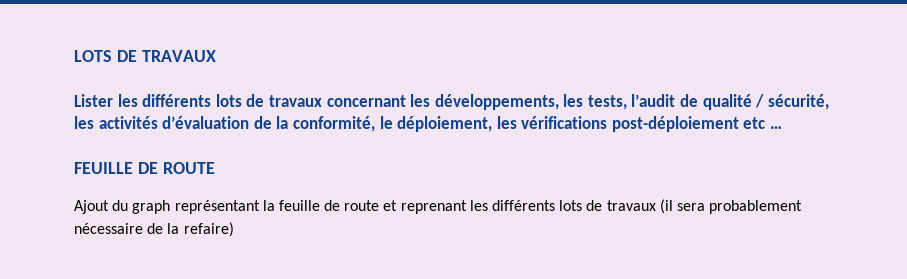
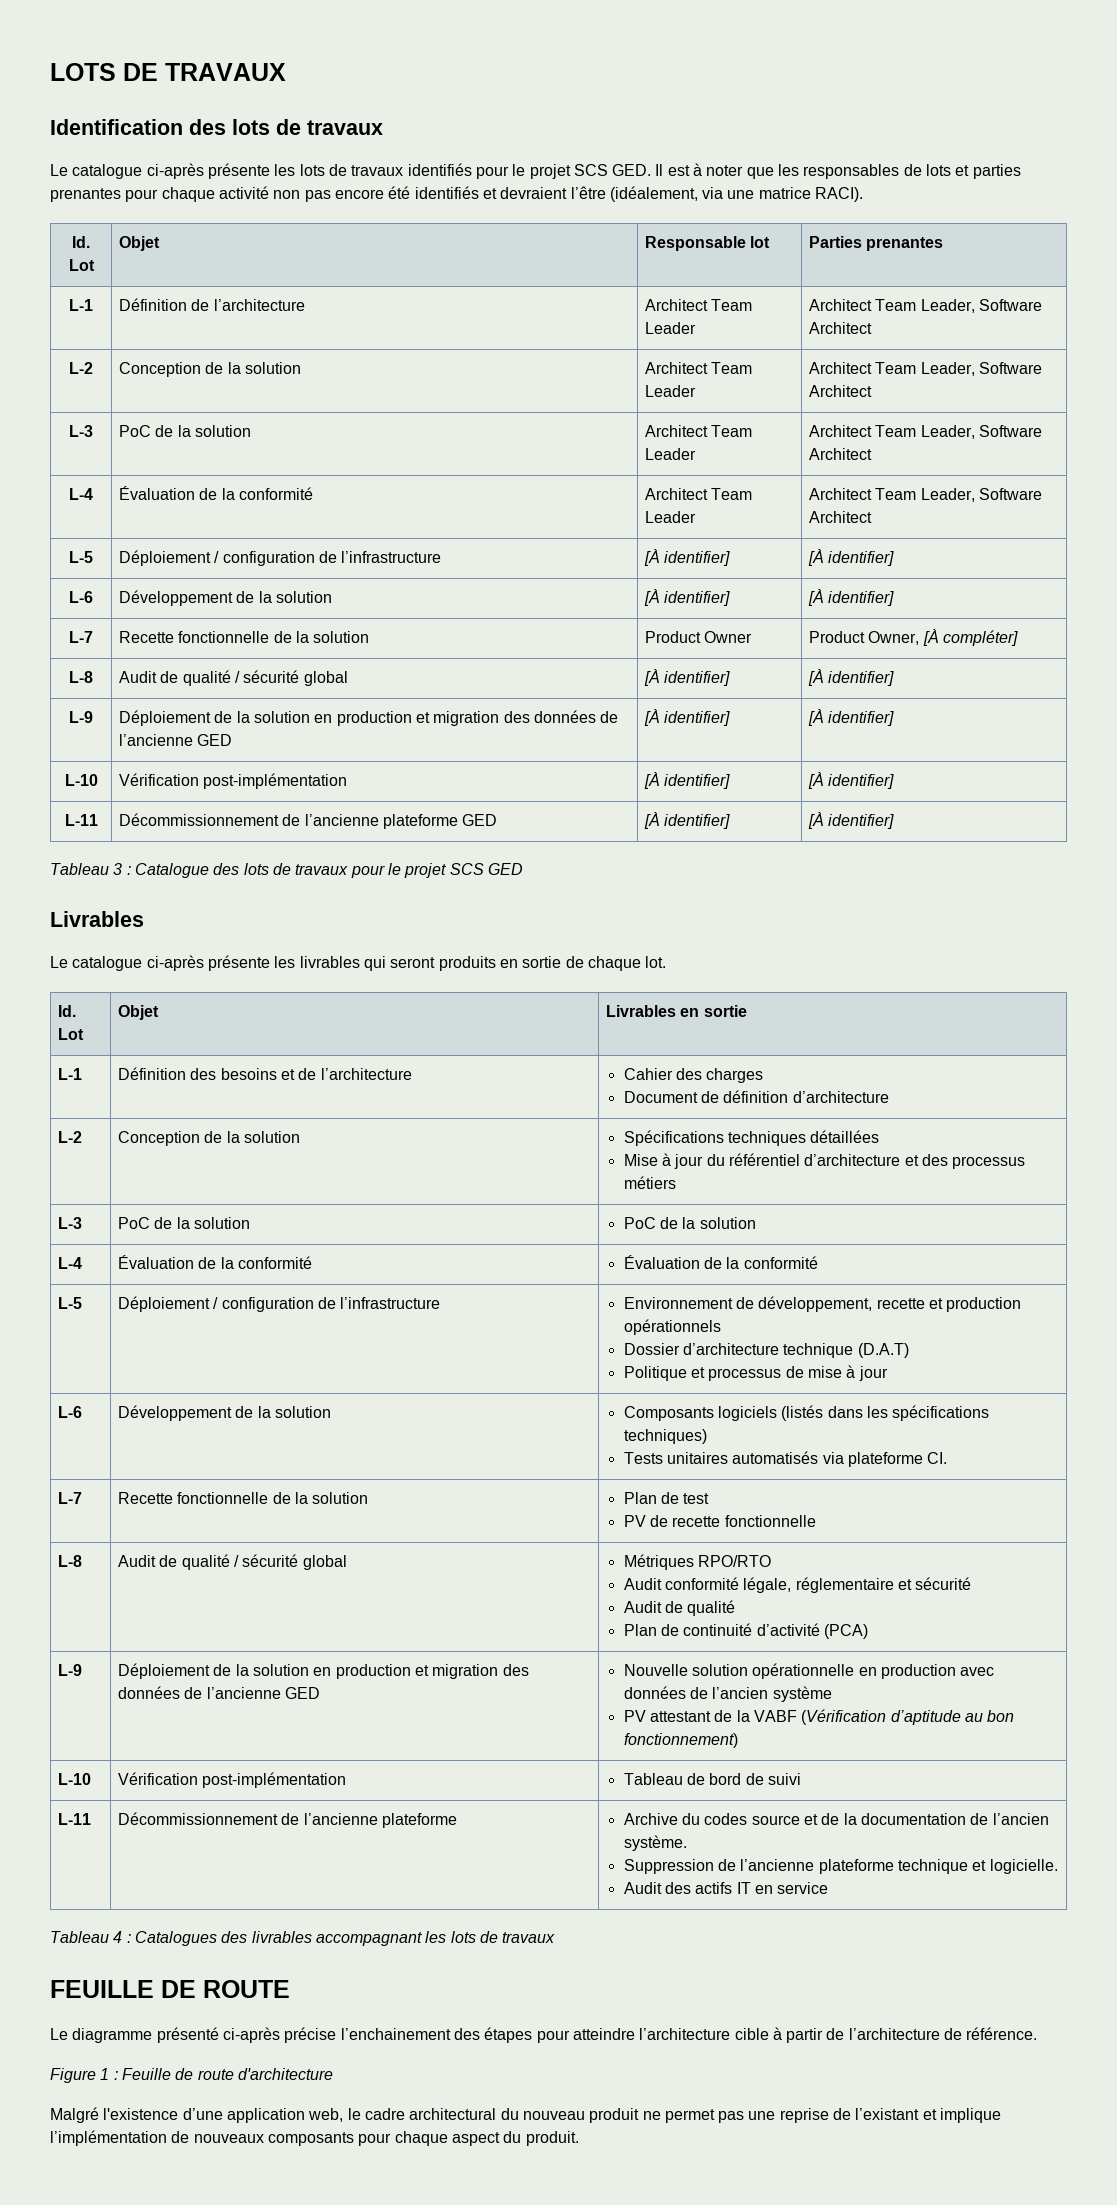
- Lister les différents lots de travaux concernant les développements, les tests, l’audit de qualité / sécurité, les activités d’évaluation de la conformité, le déploiement, les vérifications post-déploiement etc …
+ Identification des lots de travaux
+ Le catalogue ci-après présente les lots de travaux identifiés pour le projet SCS GED. Il est à noter que les responsables de lots et parties prenantes pour chaque activité non pas encore été identifiés et devraient l’être (idéalement, via une matrice RACI).
+ Id. Lot | Objet | Responsable lot | Parties prenantes
+ L-1 | Définition de l’architecture | Architect Team Leader | Architect Team Leader, Software Architect
+ L-2 | Conception de la solution | Architect Team Leader | Architect Team Leader, Software Architect
+ L-3 | PoC de la solution | Architect Team Leader | Architect Team Leader, Software Architect
+ L-4 | Évaluation de la conformité | Architect Team Leader | Architect Team Leader, Software Architect
+ L-5 | Déploiement / configuration de l’infrastructure | [À identifier] | [À identifier]
+ L-6 | Développement de la solution | [À identifier] | [À identifier]
+ L-7 | Recette fonctionnelle de la solution | Product Owner | Product Owner, [À compléter]
+ L-8 | Audit de qualité / sécurité global | [À identifier] | [À identifier]
+ L-9 | Déploiement de la solution en production et migration des données de l’ancienne GED | [À identifier] | [À identifier]
+ L-10 | Vérification post-implémentation | [À identifier] | [À identifier]
+ L-11 | Décommissionnement de l’ancienne plateforme GED | [À identifier] | [À identifier]
+ Tableau 3 : Catalogue des lots de travaux pour le projet SCS GED
+ Livrables
+ Le catalogue ci-après présente les livrables qui seront produits en sortie de chaque lot.
+ Id. Lot | Objet | Livrables en sortie
+ L-1 | Définition des besoins et de l’architecture | Cahier des charges
+ Document de définition d’architecture
+ L-2 | Conception de la solution | Spécifications techniques détaillées
+ Mise à jour du référentiel d’architecture et des processus métiers
+ L-3 | PoC de la solution | PoC de la solution
+ L-4 | Évaluation de la conformité | Évaluation de la conformité
+ L-5 | Déploiement / configuration de l’infrastructure | Environnement de développement, recette et production opérationnels
+ Dossier d’architecture technique (D.A.T)
+ Politique et processus de mise à jour
+ L-6 | Développement de la solution | Composants logiciels (listés dans les spécifications techniques)
+ Tests unitaires automatisés via plateforme CI.
+ L-7 | Recette fonctionnelle de la solution | Plan de test
+ PV de recette fonctionnelle
+ L-8 | Audit de qualité / sécurité global | Métriques RPO/RTO
+ Audit conformité légale, réglementaire et sécurité
+ Audit de qualité
+ Plan de continuité d’activité (PCA)
+ L-9 | Déploiement de la solution en production et migration des données de l’ancienne GED | Nouvelle solution opérationnelle en production avec données de l’ancien système
+ PV attestant de la VABF (Vérification d’aptitude au bon fonctionnement)
+ L-10 | Vérification post-implémentation | Tableau de bord de suivi
+ L-11 | Décommissionnement de l’ancienne plateforme | Archive du codes source et de la documentation de l’ancien système.
+ Suppression de l’ancienne plateforme technique et logicielle.
+ Audit des actifs IT en service
+ Tableau 4 : Catalogues des livrables accompagnant les lots de travaux
  FEUILLE DE ROUTE
- Ajout du graph représentant la feuille de route et reprenant les différents lots de travaux (il sera probablement nécessaire de la refaire)
+ Le diagramme présenté ci-après précise l’enchainement des étapes pour atteindre l’architecture cible à partir de l’architecture de référence.
+ Figure 1 : Feuille de route d'architecture
+ Malgré l'existence d’une application web, le cadre architectural du nouveau produit ne permet pas une reprise de l’existant et implique l’implémentation de nouveaux composants pour chaque aspect du produit.

